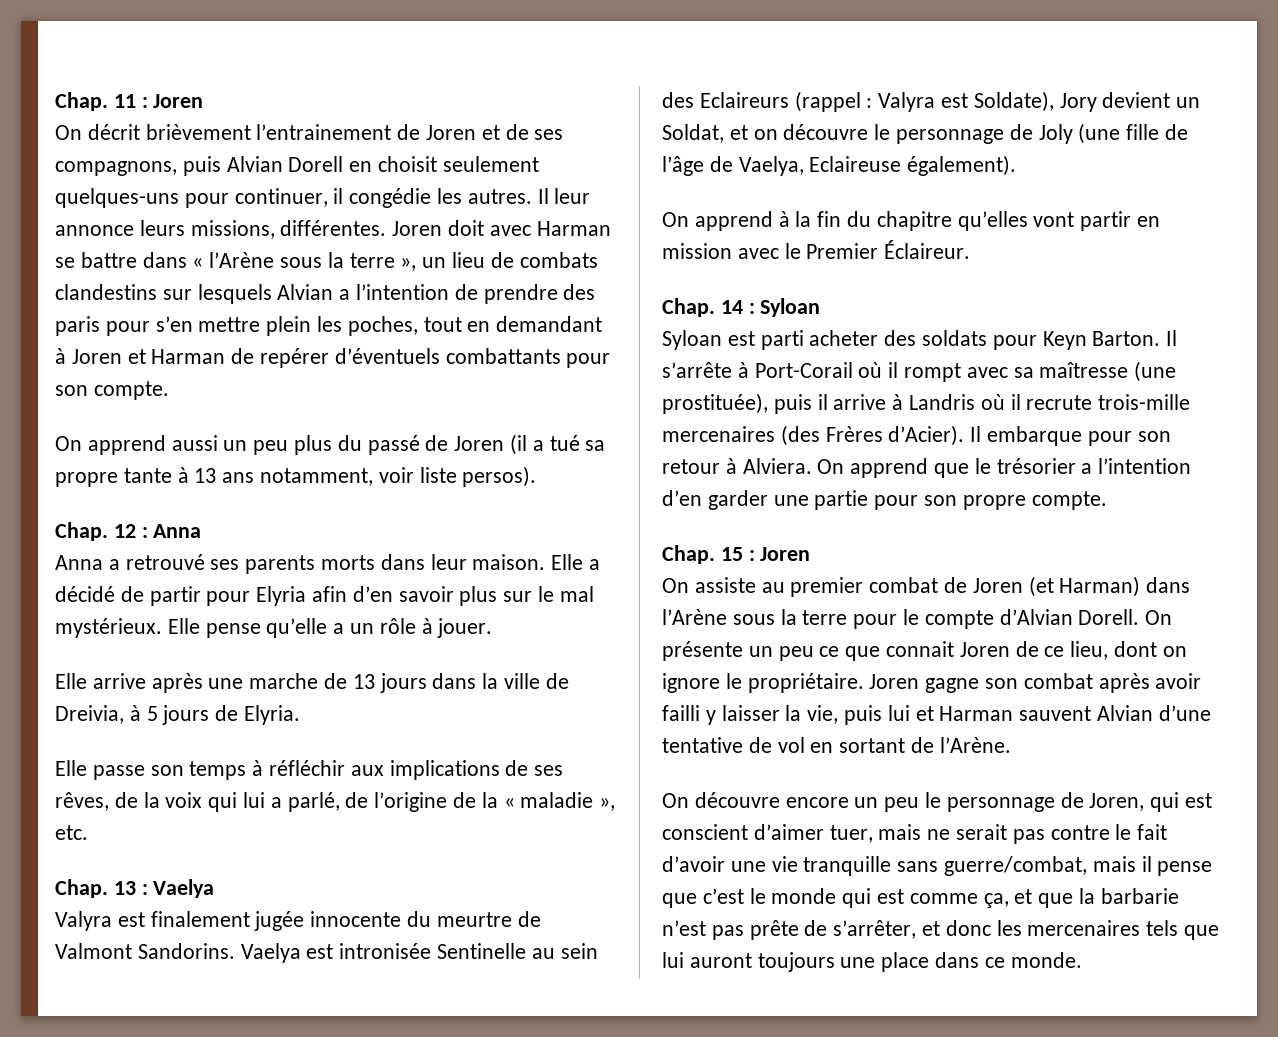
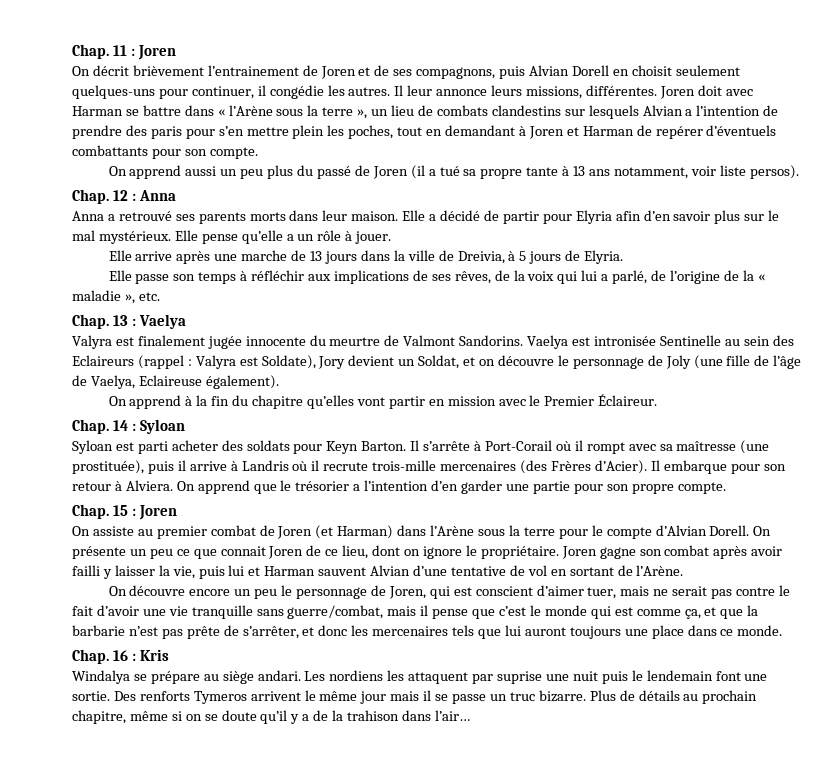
+ Chap. 16 : Kris
+ Windalya se prépare au siège andari. Les nordiens les attaquent par suprise une nuit puis le lendemain font une sortie. Des renforts Tymeros arrivent le même jour mais il se passe un truc bizarre. Plus de détails au prochain chapitre, même si on se doute qu’il y a de la trahison dans l’air…

